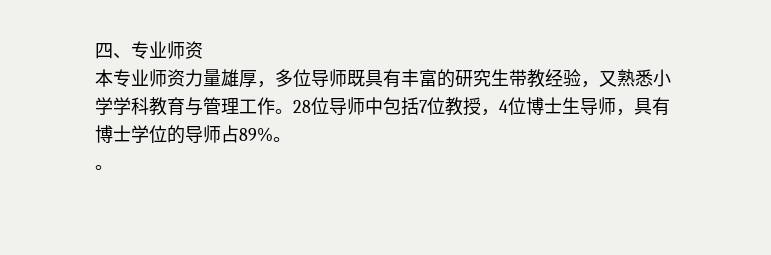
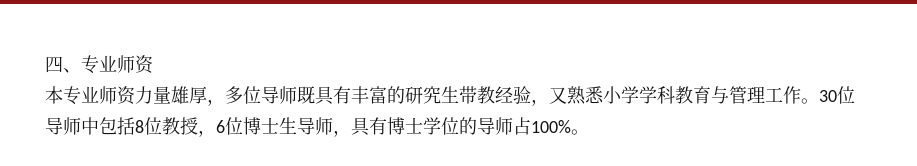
- 28位导师中包括7位教授，4位博士生导师，具有博士学位的导师占89%。
- 。
+ 30位导师中包括8位教授，6位博士生导师，具有博士学位的导师占100%。

